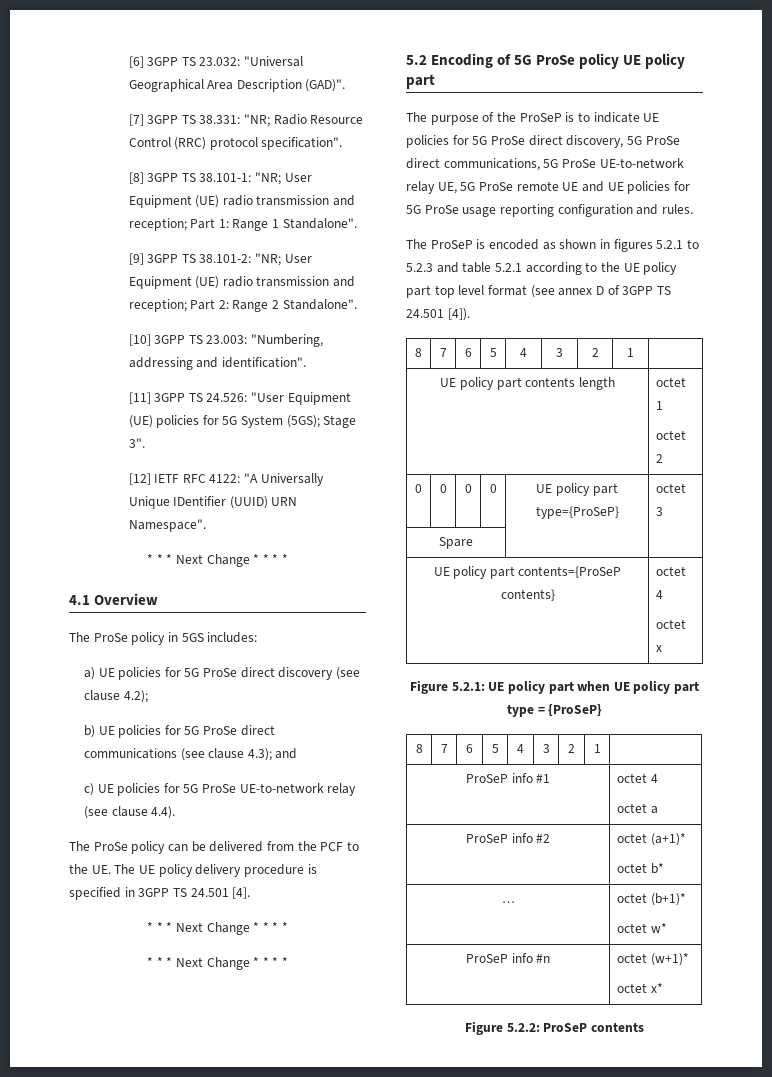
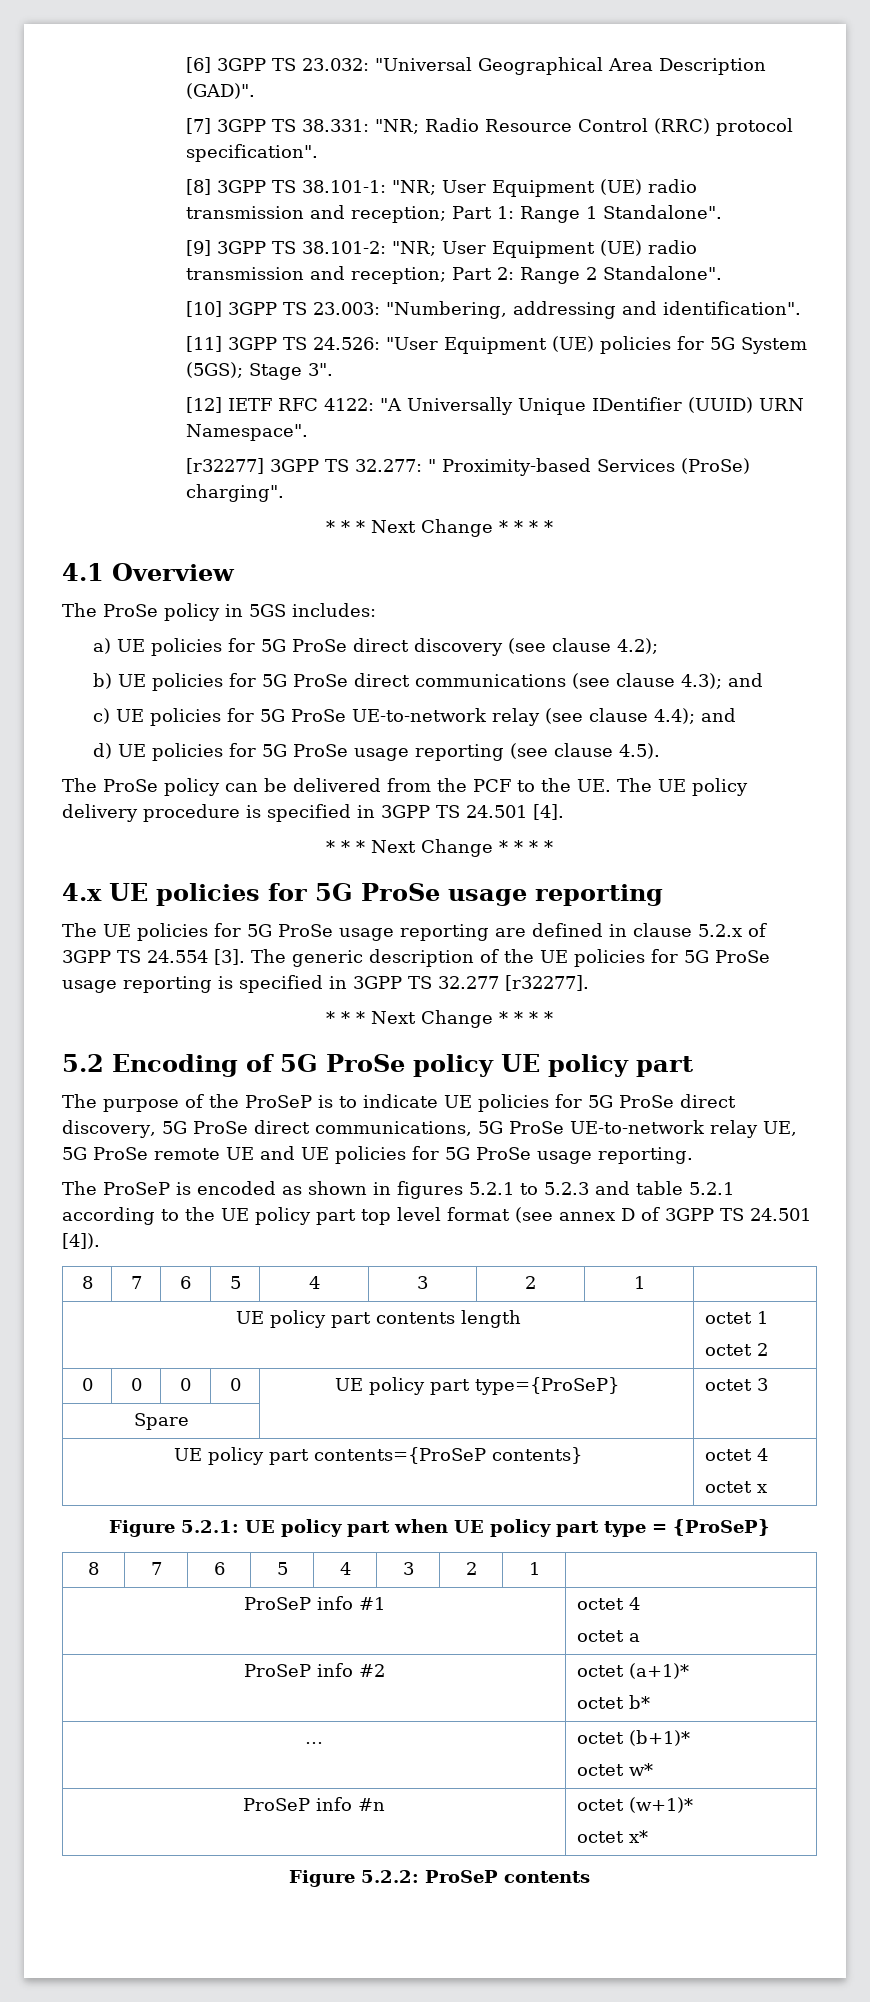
+ [r32277] 3GPP TS 32.277: " Proximity-based Services (ProSe) charging".
- c) UE policies for 5G ProSe UE-to-network relay (see clause 4.4).
+ c) UE policies for 5G ProSe UE-to-network relay (see clause 4.4); and
+ d) UE policies for 5G ProSe usage reporting (see clause 4.5).
+ 4.x UE policies for 5G ProSe usage reporting
+ The UE policies for 5G ProSe usage reporting are defined in clause 5.2.x of 3GPP TS 24.554 [3]. The generic description of the UE policies for 5G ProSe usage reporting is specified in 3GPP TS 32.277 [r32277].
- The purpose of the ProSeP is to indicate UE policies for 5G ProSe direct discovery, 5G ProSe direct communications, 5G ProSe UE-to-network relay UE, 5G ProSe remote UE and UE policies for 5G ProSe usage reporting configuration and rules.
+ The purpose of the ProSeP is to indicate UE policies for 5G ProSe direct discovery, 5G ProSe direct communications, 5G ProSe UE-to-network relay UE, 5G ProSe remote UE and UE policies for 5G ProSe usage reporting.

